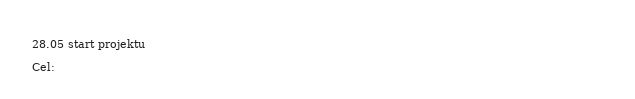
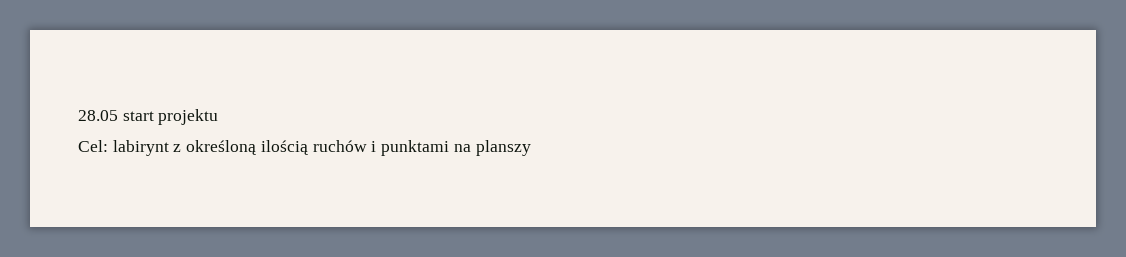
- Cel:
+ Cel: labirynt z określoną ilością ruchów i punktami na planszy

